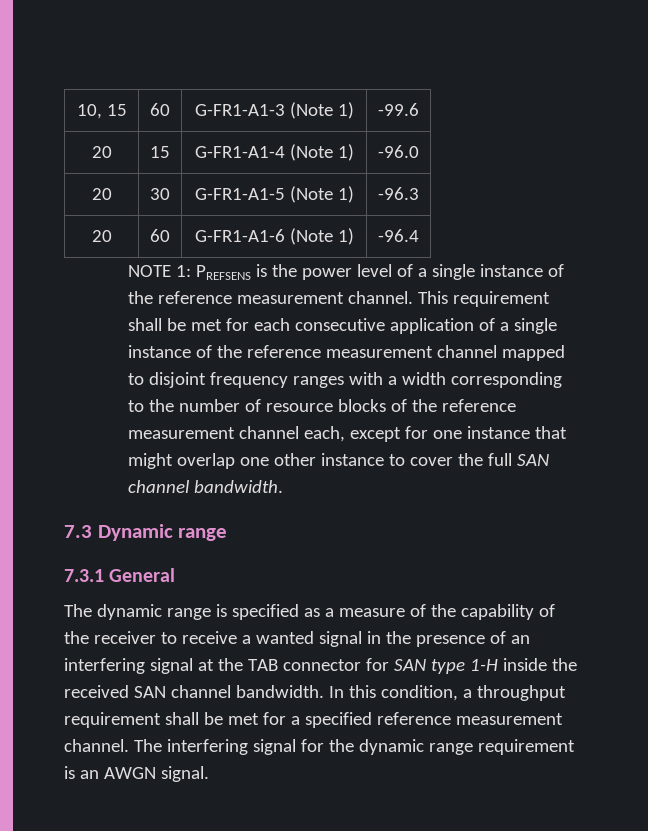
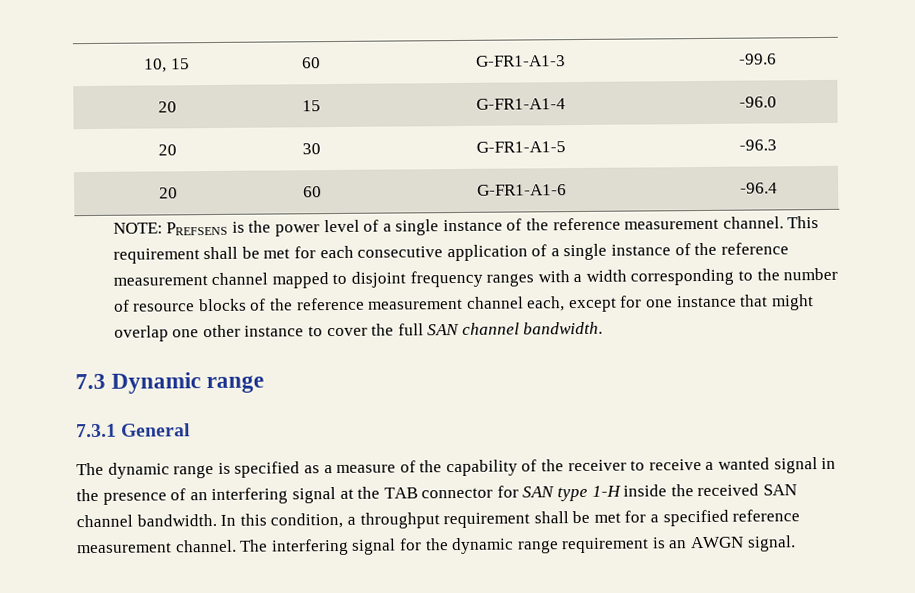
- 10, 15 | 60 | G-FR1-A1-3 (Note 1) | -99.6
+ 10, 15 | 60 | G-FR1-A1-3 | -99.6
- 20 | 15 | G-FR1-A1-4 (Note 1) | -96.0
+ 20 | 15 | G-FR1-A1-4 | -96.0
- 20 | 30 | G-FR1-A1-5 (Note 1) | -96.3
+ 20 | 30 | G-FR1-A1-5 | -96.3
- 20 | 60 | G-FR1-A1-6 (Note 1) | -96.4
+ 20 | 60 | G-FR1-A1-6 | -96.4
- NOTE 1: PREFSENS is the power level of a single instance of the reference measurement channel.
+ NOTE: PREFSENS is the power level of a single instance of the reference measurement channel.

